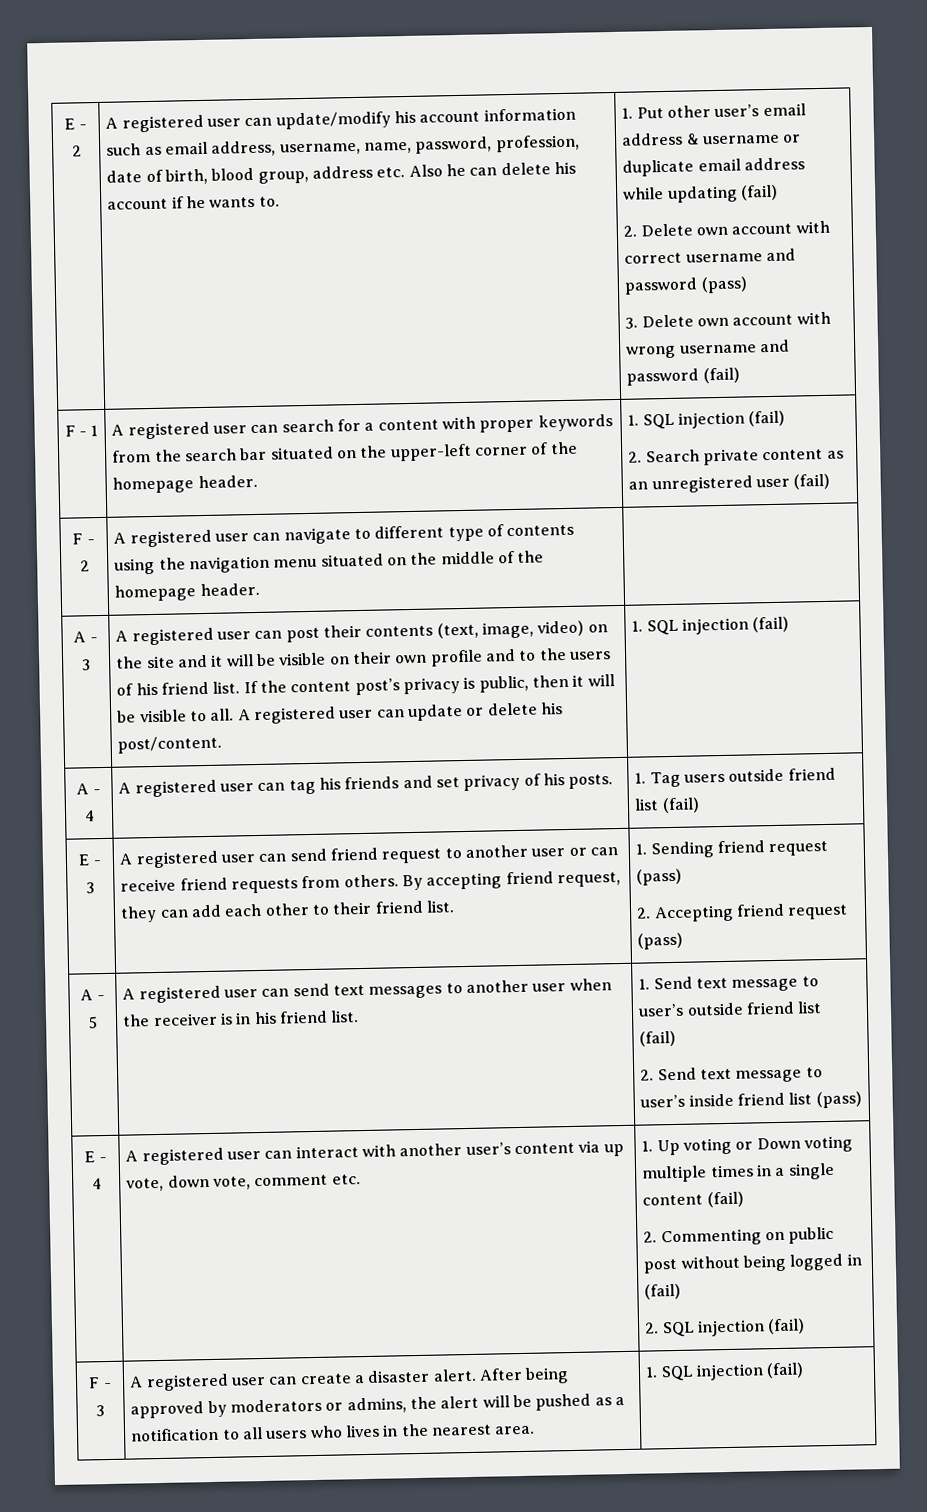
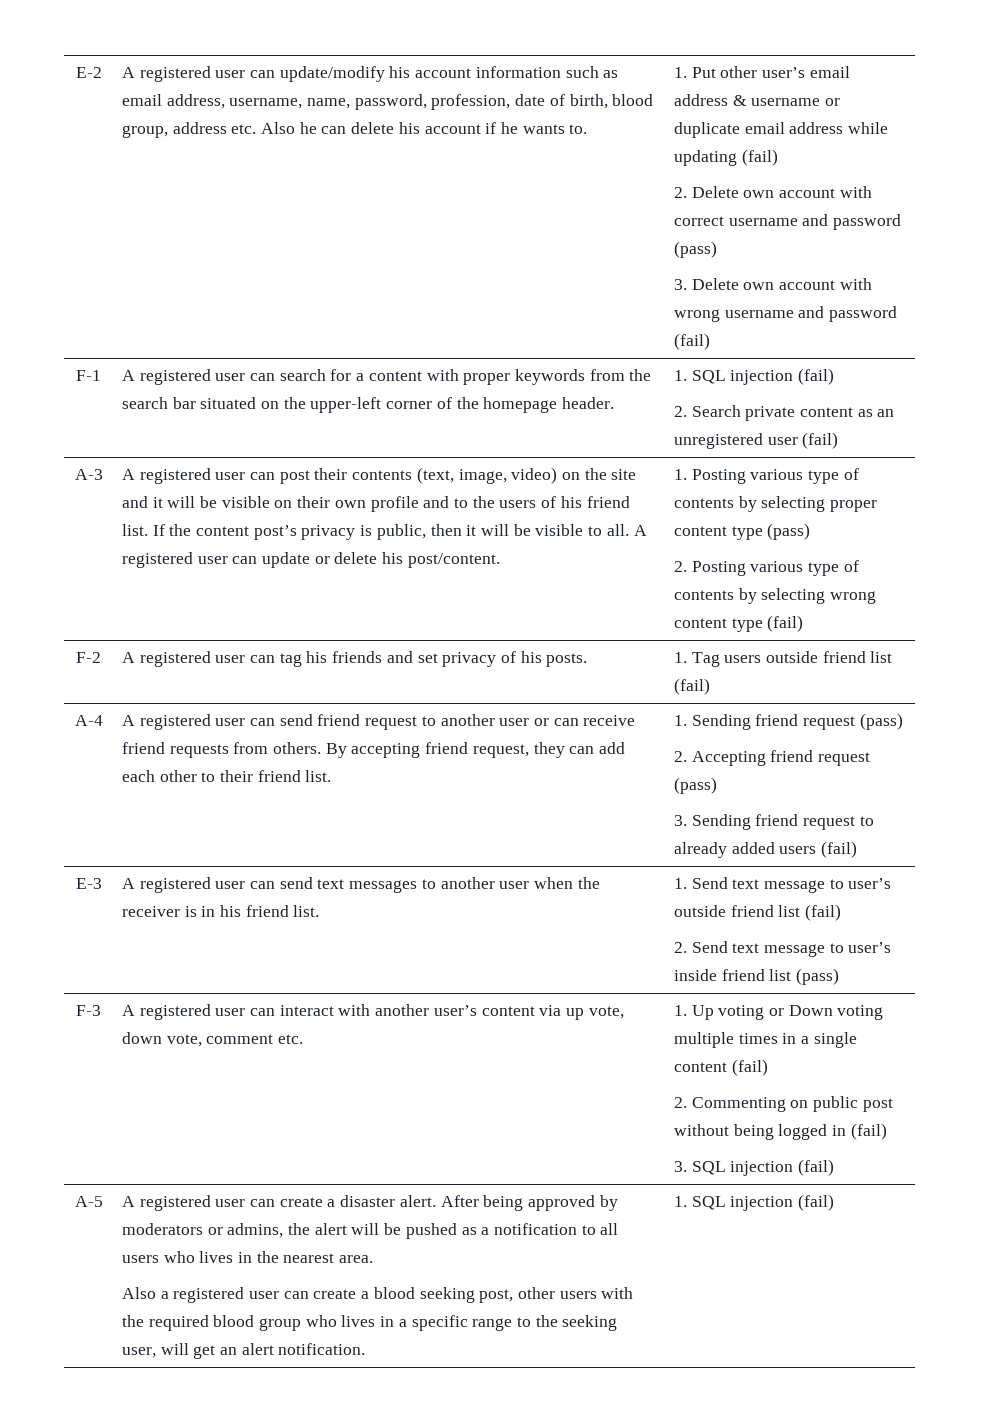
- E - 2
+ E-2
- F - 1 | A registered user can search for a content with proper keywords from the search bar situated on the upper-left corner of the homepage header. | 1. SQL injection (fail)
+ F-1 | A registered user can search for a content with proper keywords from the search bar situated on the upper-left corner of the homepage header. | 1. SQL injection (fail)
- F - 2 | A registered user can navigate to different type of contents using the navigation menu situated on the middle of the homepage header. |
- A - 3
+ A-3
- A registered user can update or delete his post/content. | 1. SQL injection (fail)
- A - 4 | A registered user can tag his friends and set privacy of his posts. | 1. Tag users outside friend list (fail)
+ A registered user can update or delete his post/content. | 1. Posting various type of contents by selecting proper content type (pass)
+ 2. Posting various type of contents by selecting wrong content type (fail)
+ F-2 | A registered user can tag his friends and set privacy of his posts. | 1. Tag users outside friend list (fail)
- E - 3
+ A-4
- A - 5 | A registered user can send text messages to another user when the receiver is in his friend list. | 1. Send text message to user’s outside friend list (fail)
+ 3. Sending friend request to already added users (fail)
+ E-3 | A registered user can send text messages to another user when the receiver is in his friend list. | 1. Send text message to user’s outside friend list (fail)
- E - 4
+ F-3
- 2. SQL injection (fail)
- F - 3 | A registered user can create a disaster alert. After being approved by moderators or admins, the alert will be pushed as a notification to all users who lives in the nearest area. | 1. SQL injection (fail)
+ 3. SQL injection (fail)
+ A-5 | A registered user can create a disaster alert. After being approved by moderators or admins, the alert will be pushed as a notification to all users who lives in the nearest area.
+ Also a registered user can create a blood seeking post, other users with the required blood group who lives in a specific range to the seeking user, will get an alert notification. | 1. SQL injection (fail)

